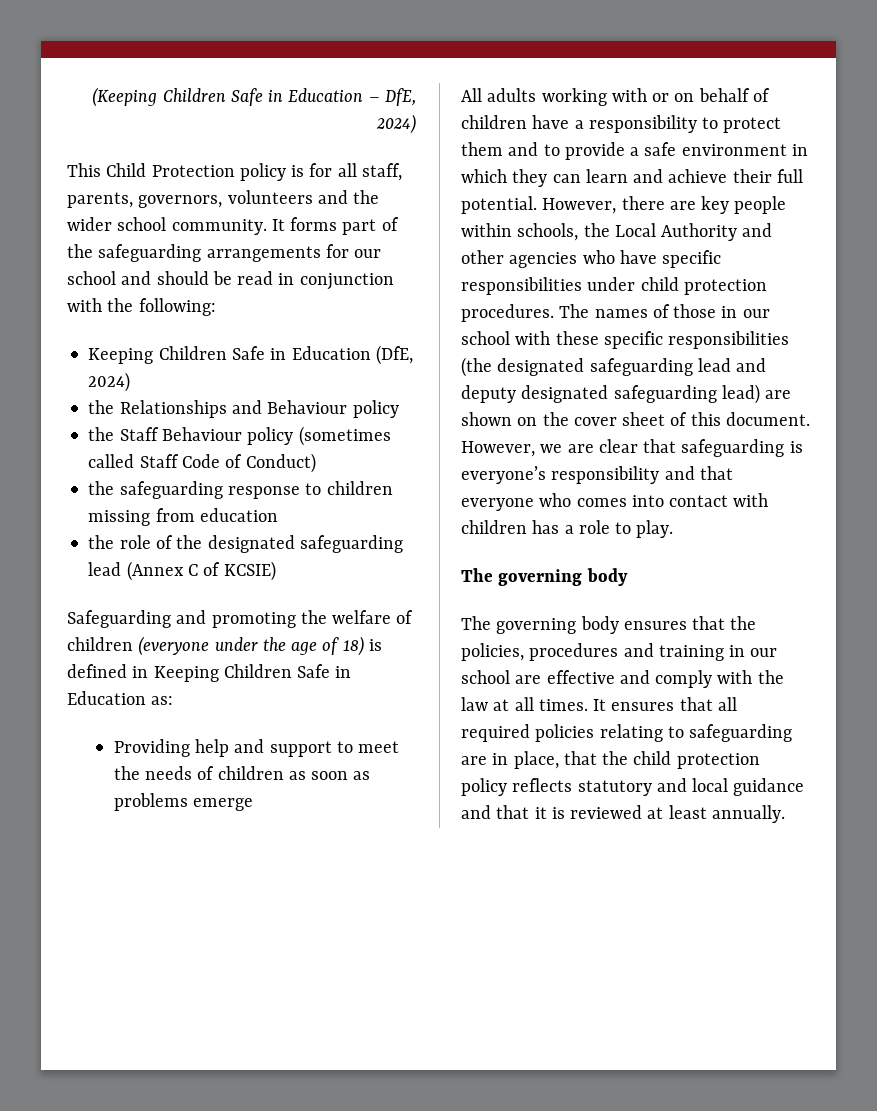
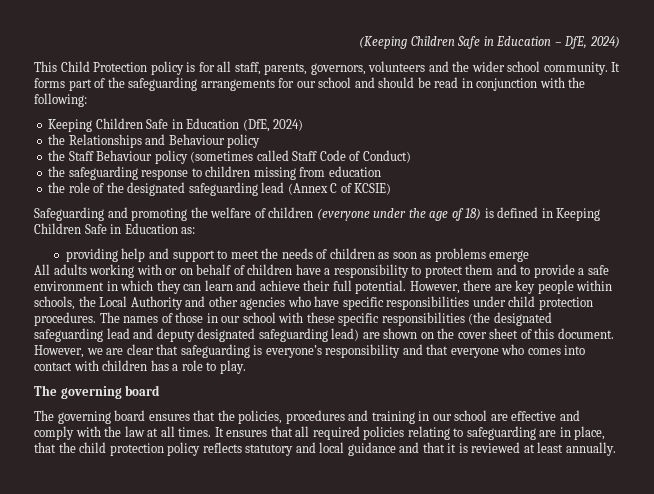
- Providing help and support to meet the needs of children as soon as problems emerge
+ providing help and support to meet the needs of children as soon as problems emerge
  However, we are clear that safeguarding is everyone’s responsibility and that everyone who comes into contact with children has a role to play.
- The governing body
- The governing body ensures that the policies, procedures and training in our school are effective and comply with the law at all times.
+ The governing board
+ The governing board ensures that the policies, procedures and training in our school are effective and comply with the law at all times.

